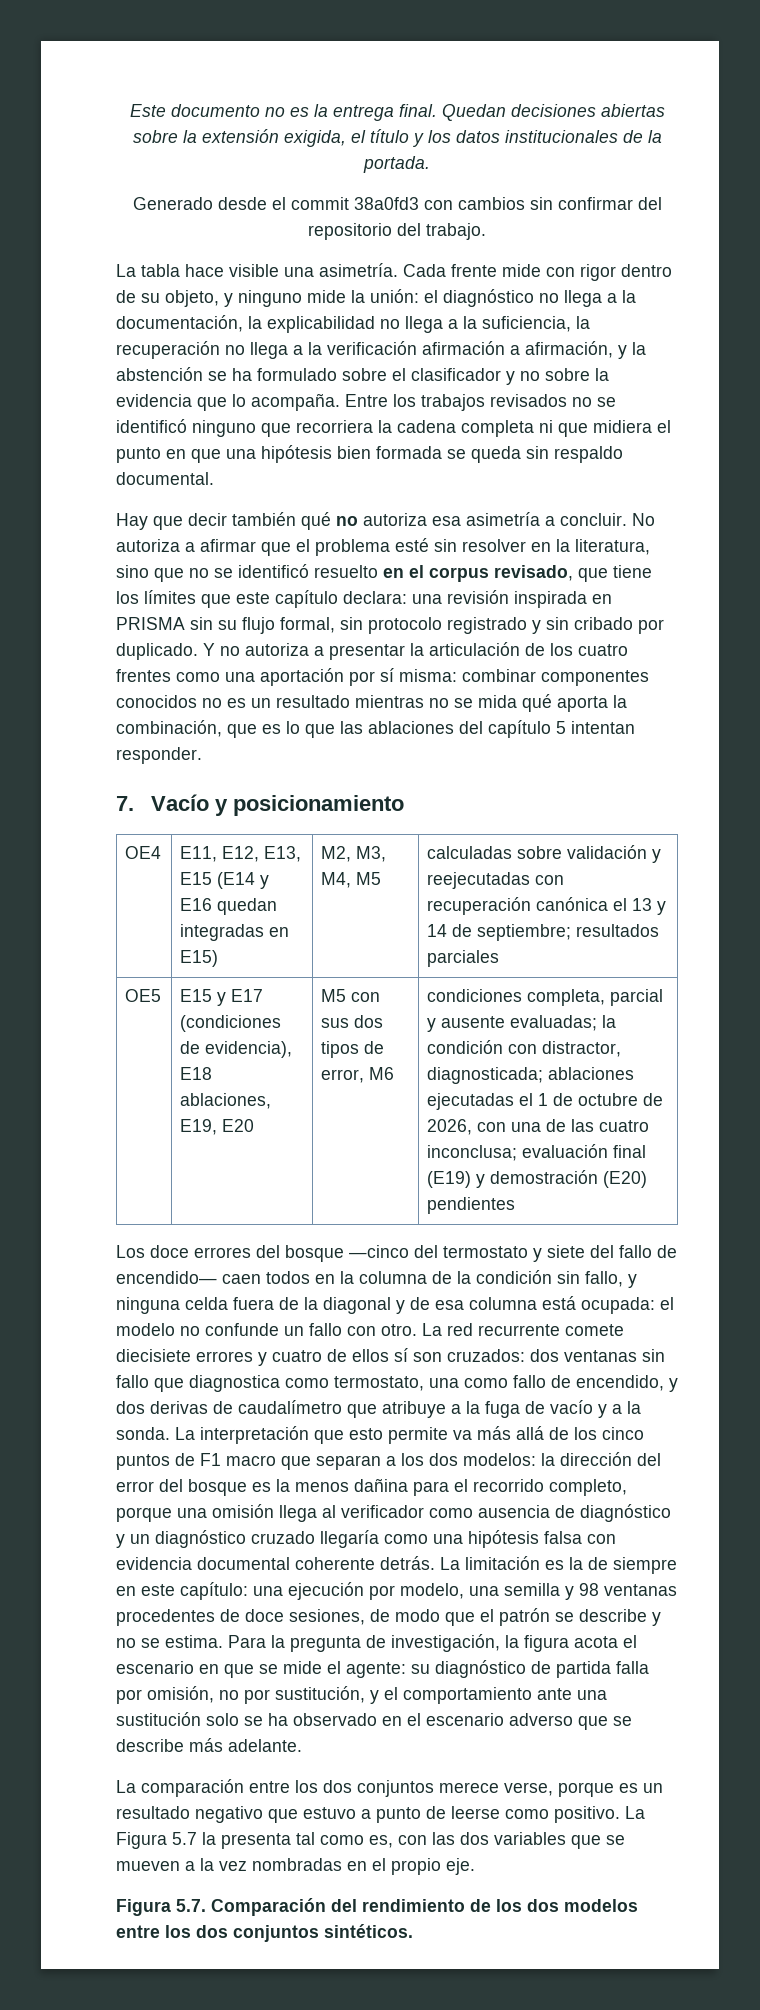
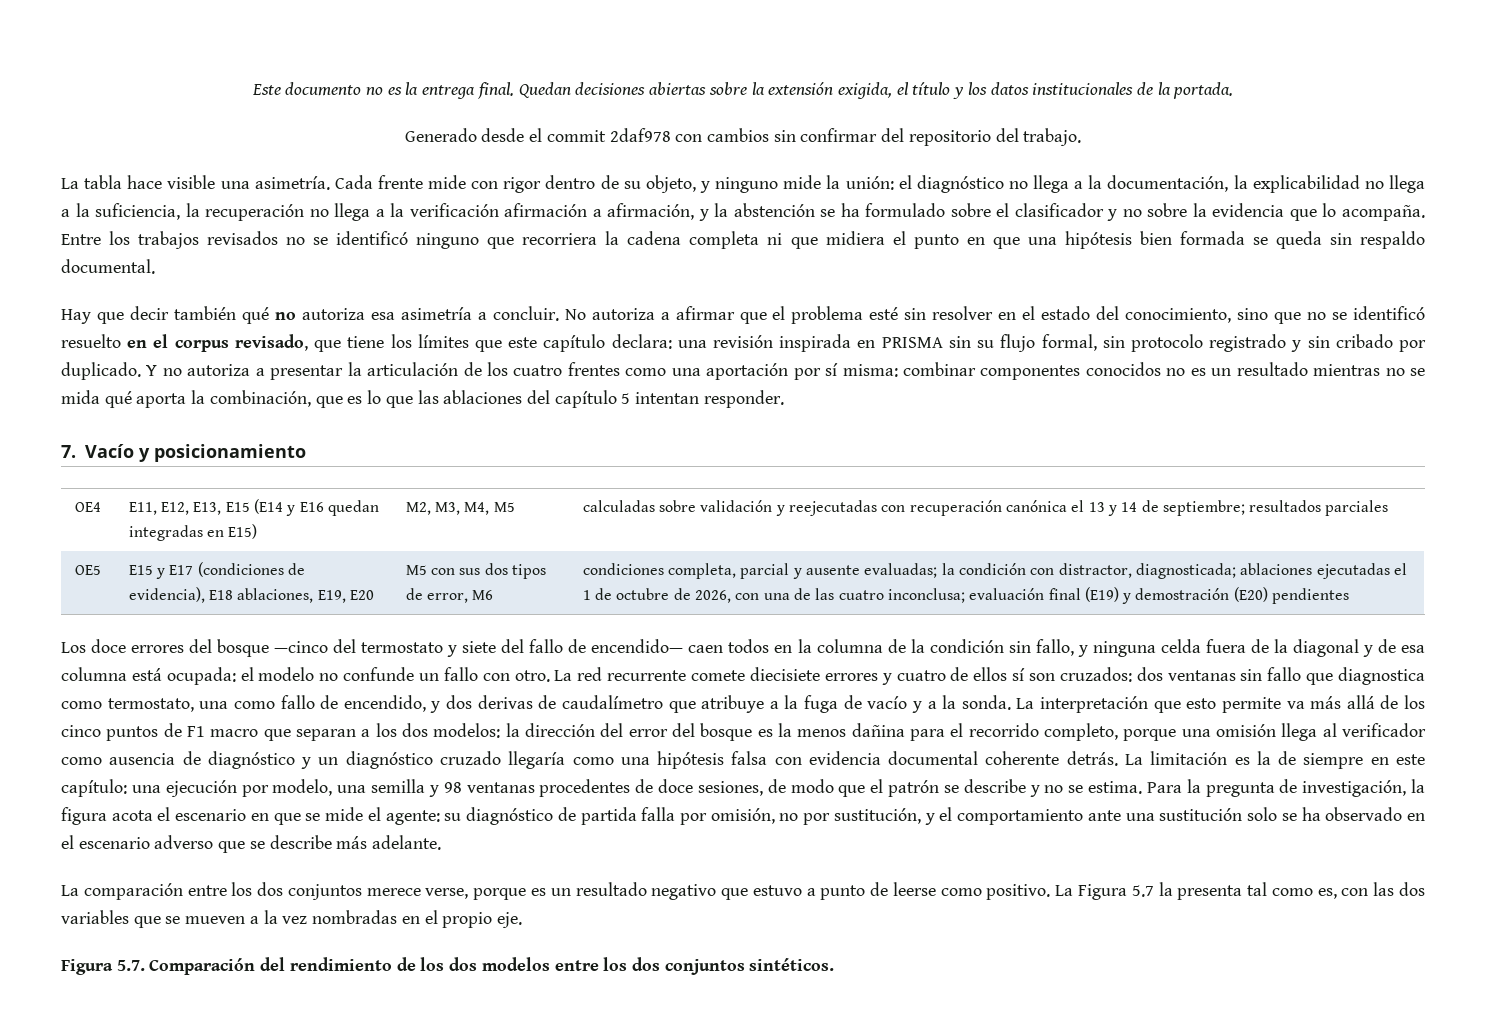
- Generado desde el commit 38a0fd3 con cambios sin confirmar del repositorio del trabajo.
+ Generado desde el commit 2daf978 con cambios sin confirmar del repositorio del trabajo.
- No autoriza a afirmar que el problema esté sin resolver en la literatura, sino que no se identificó resuelto en el corpus revisado, que tiene los límites que este capítulo declara: una revisión inspirada en PRISMA sin su flujo formal, sin protocolo registrado y sin cribado por duplicado.
+ No autoriza a afirmar que el problema esté sin resolver en el estado del conocimiento, sino que no se identificó resuelto en el corpus revisado, que tiene los límites que este capítulo declara: una revisión inspirada en PRISMA sin su flujo formal, sin protocolo registrado y sin cribado por duplicado.

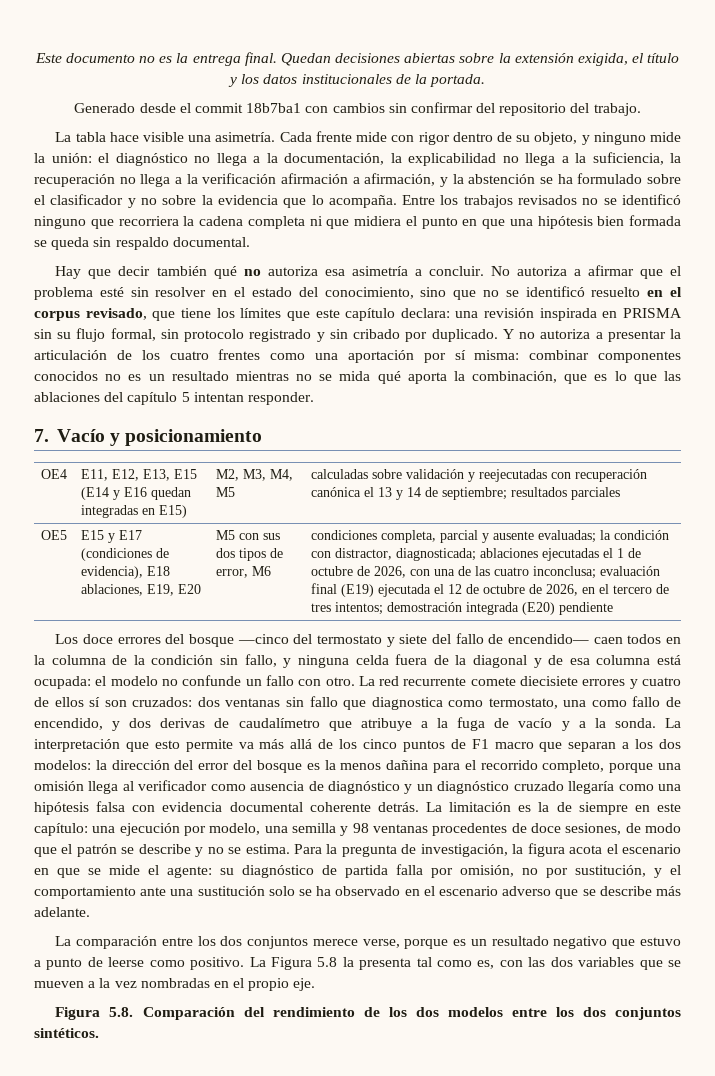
- Generado desde el commit 2daf978 con cambios sin confirmar del repositorio del trabajo.
+ Generado desde el commit 18b7ba1 con cambios sin confirmar del repositorio del trabajo.
- condiciones completa, parcial y ausente evaluadas; la condición con distractor, diagnosticada; ablaciones ejecutadas el 1 de octubre de 2026, con una de las cuatro inconclusa; evaluación final (E19) y demostración (E20) pendientes
+ condiciones completa, parcial y ausente evaluadas; la condición con distractor, diagnosticada; ablaciones ejecutadas el 1 de octubre de 2026, con una de las cuatro inconclusa; evaluación final (E19) ejecutada el 12 de octubre de 2026, en el tercero de tres intentos; demostración integrada (E20) pendiente
- La Figura 5.7 la presenta tal como es, con las dos variables que se mueven a la vez nombradas en el propio eje.
+ La Figura 5.8 la presenta tal como es, con las dos variables que se mueven a la vez nombradas en el propio eje.
- Figura 5.7. Comparación del rendimiento de los dos modelos entre los dos conjuntos sintéticos.
+ Figura 5.8. Comparación del rendimiento de los dos modelos entre los dos conjuntos sintéticos.

